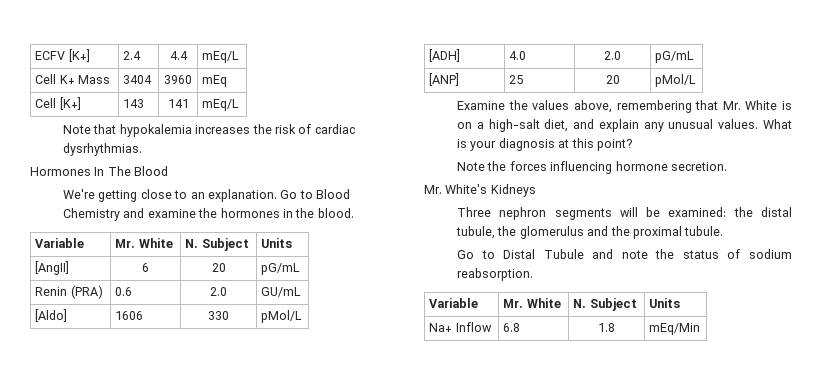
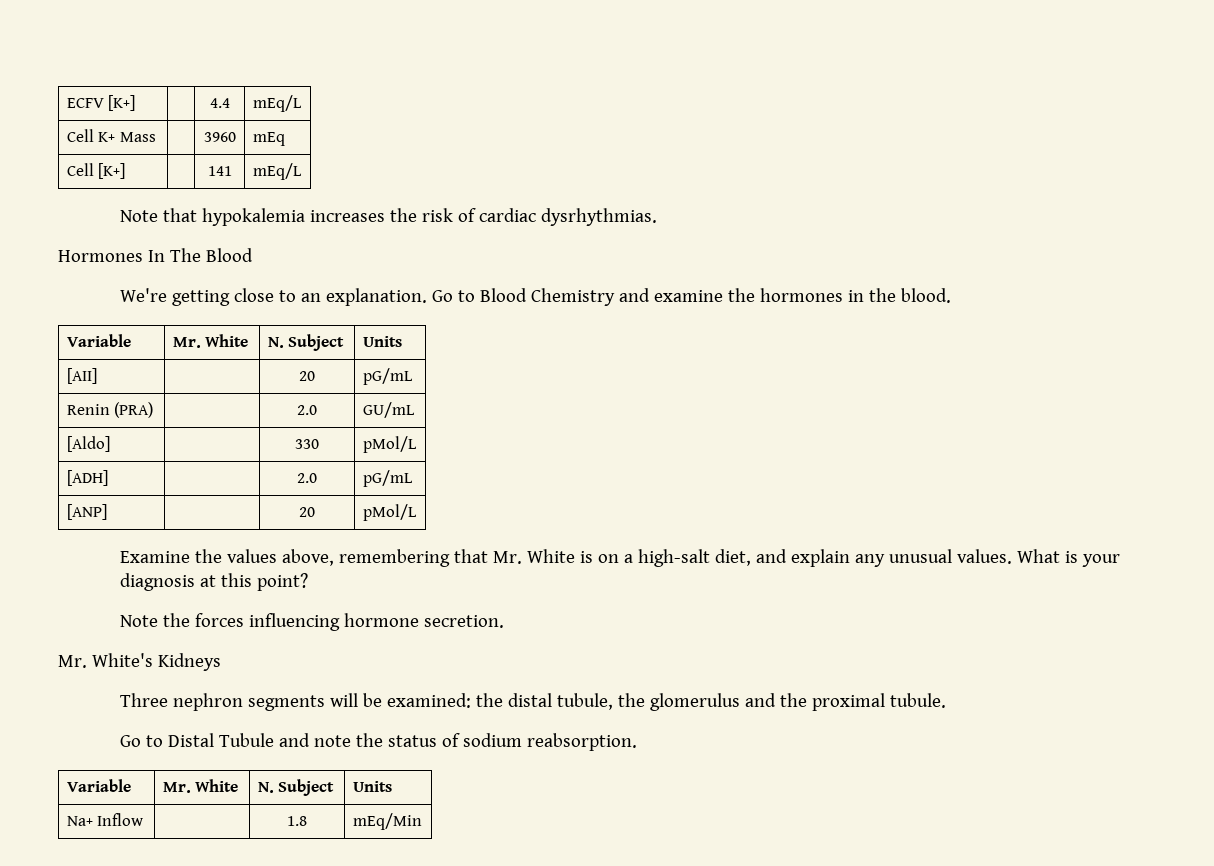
- ECFV [K+] | 2.4 | 4.4 | mEq/L
+ ECFV [K+] | | 4.4 | mEq/L
- Cell K+ Mass | 3404 | 3960 | mEq
+ Cell K+ Mass | | 3960 | mEq
- Cell [K+] | 143 | 141 | mEq/L
+ Cell [K+] | | 141 | mEq/L
- [AngII] | 6 | 20 | pG/mL
+ [AII] | | 20 | pG/mL
- Renin (PRA) | 0.6 | 2.0 | GU/mL
+ Renin (PRA) | | 2.0 | GU/mL
- [Aldo] | 1606 | 330 | pMol/L
+ [Aldo] | | 330 | pMol/L
- [ADH] | 4.0 | 2.0 | pG/mL
+ [ADH] | | 2.0 | pG/mL
- [ANP] | 25 | 20 | pMol/L
+ [ANP] | | 20 | pMol/L
- Na+ Inflow | 6.8 | 1.8 | mEq/Min
+ Na+ Inflow | | 1.8 | mEq/Min

